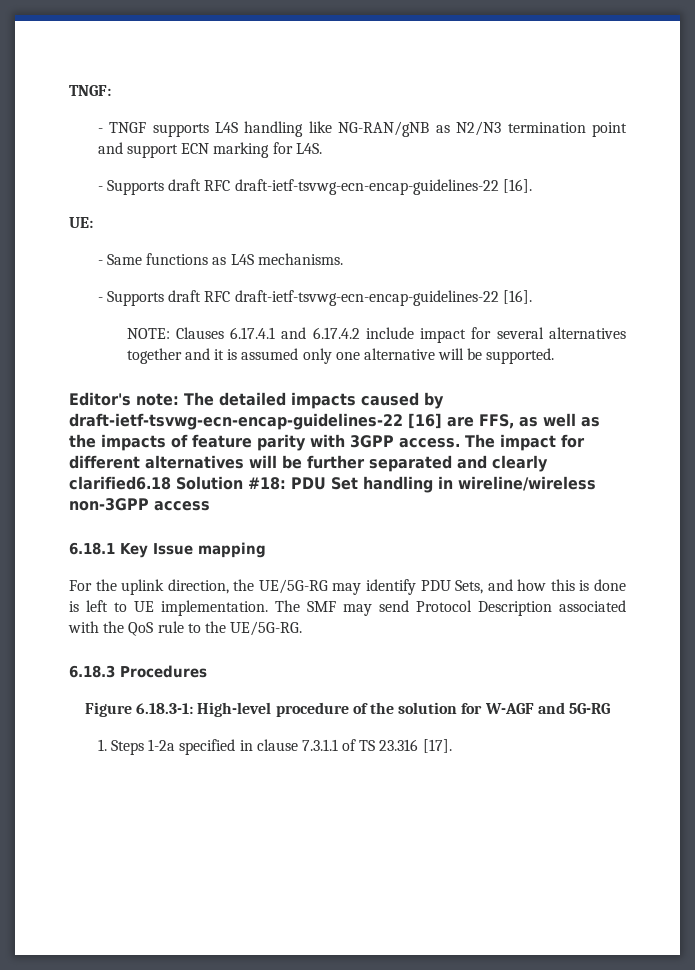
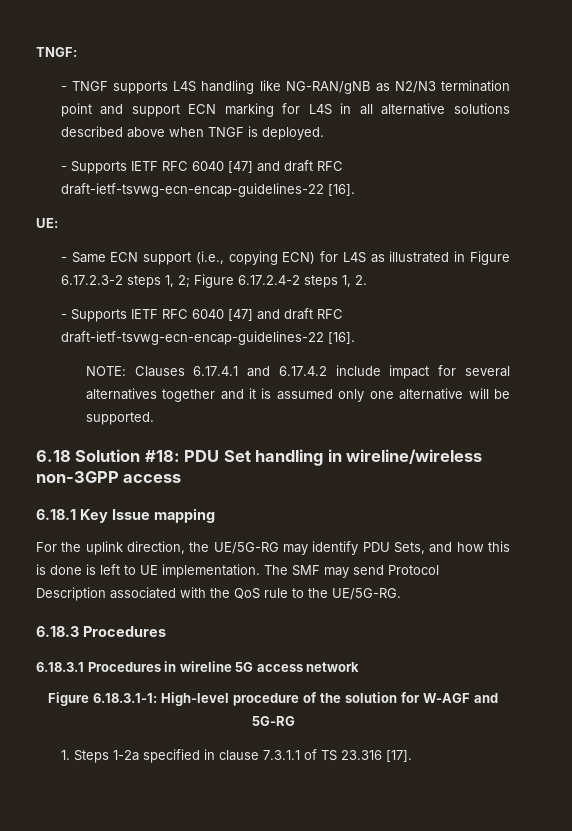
- - TNGF supports L4S handling like NG-RAN/gNB as N2/N3 termination point and support ECN marking for L4S.
- - Supports draft RFC draft-ietf-tsvwg-ecn-encap-guidelines-22 [16].
+ - TNGF supports L4S handling like NG-RAN/gNB as N2/N3 termination point and support ECN marking for L4S in all alternative solutions described above when TNGF is deployed.
+ - Supports IETF RFC 6040 [47] and draft RFC draft-ietf-tsvwg-ecn-encap-guidelines-22 [16].
- - Same functions as L4S mechanisms.
- - Supports draft RFC draft-ietf-tsvwg-ecn-encap-guidelines-22 [16].
+ - Same ECN support (i.e., copying ECN) for L4S as illustrated in Figure 6.17.2.3-2 steps 1, 2; Figure 6.17.2.4-2 steps 1, 2.
+ - Supports IETF RFC 6040 [47] and draft RFC draft-ietf-tsvwg-ecn-encap-guidelines-22 [16].
- Editor's note: The detailed impacts caused by draft-ietf-tsvwg-ecn-encap-guidelines-22 [16] are FFS, as well as the impacts of feature parity with 3GPP access. The impact for different alternatives will be further separated and clearly clarified6.18 Solution #18: PDU Set handling in wireline/wireless non-3GPP access
+ 6.18 Solution #18: PDU Set handling in wireline/wireless non-3GPP access
- Figure 6.18.3-1: High-level procedure of the solution for W-AGF and 5G-RG
+ 6.18.3.1 Procedures in wireline 5G access network
+ Figure 6.18.3.1-1: High-level procedure of the solution for W-AGF and 5G-RG

